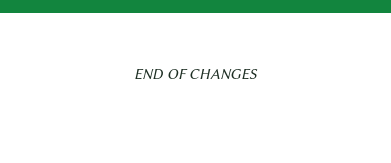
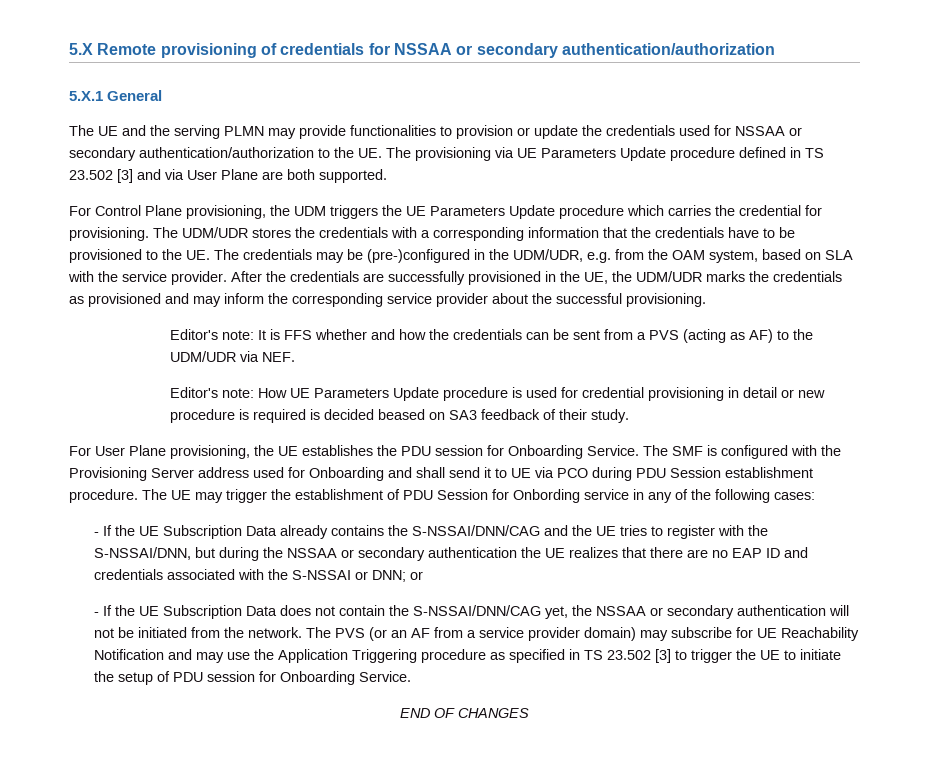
+ 5.X Remote provisioning of credentials for NSSAA or secondary authentication/authorization
+ 5.X.1 General
+ The UE and the serving PLMN may provide functionalities to provision or update the credentials used for NSSAA or secondary authentication/authorization to the UE. The provisioning via UE Parameters Update procedure defined in TS 23.502 [3] and via User Plane are both supported.
+ For Control Plane provisioning, the UDM triggers the UE Parameters Update procedure which carries the credential for provisioning. The UDM/UDR stores the credentials with a corresponding information that the credentials have to be provisioned to the UE. The credentials may be (pre-)configured in the UDM/UDR, e.g. from the OAM system, based on SLA with the service provider. After the credentials are successfully provisioned in the UE, the UDM/UDR marks the credentials as provisioned and may inform the corresponding service provider about the successful provisioning.
+ Editor's note: It is FFS whether and how the credentials can be sent from a PVS (acting as AF) to the UDM/UDR via NEF.
+ Editor's note: How UE Parameters Update procedure is used for credential provisioning in detail or new procedure is required is decided beased on SA3 feedback of their study.
+ For User Plane provisioning, the UE establishes the PDU session for Onboarding Service. The SMF is configured with the Provisioning Server address used for Onboarding and shall send it to UE via PCO during PDU Session establishment procedure. The UE may trigger the establishment of PDU Session for Onbording service in any of the following cases:
+ - If the UE Subscription Data already contains the S-NSSAI/DNN/CAG and the UE tries to register with the S-NSSAI/DNN, but during the NSSAA or secondary authentication the UE realizes that there are no EAP ID and credentials associated with the S-NSSAI or DNN; or
+ - If the UE Subscription Data does not contain the S-NSSAI/DNN/CAG yet, the NSSAA or secondary authentication will not be initiated from the network. The PVS (or an AF from a service provider domain) may subscribe for UE Reachability Notification and may use the Application Triggering procedure as specified in TS 23.502 [3] to trigger the UE to initiate the setup of PDU session for Onboarding Service.

